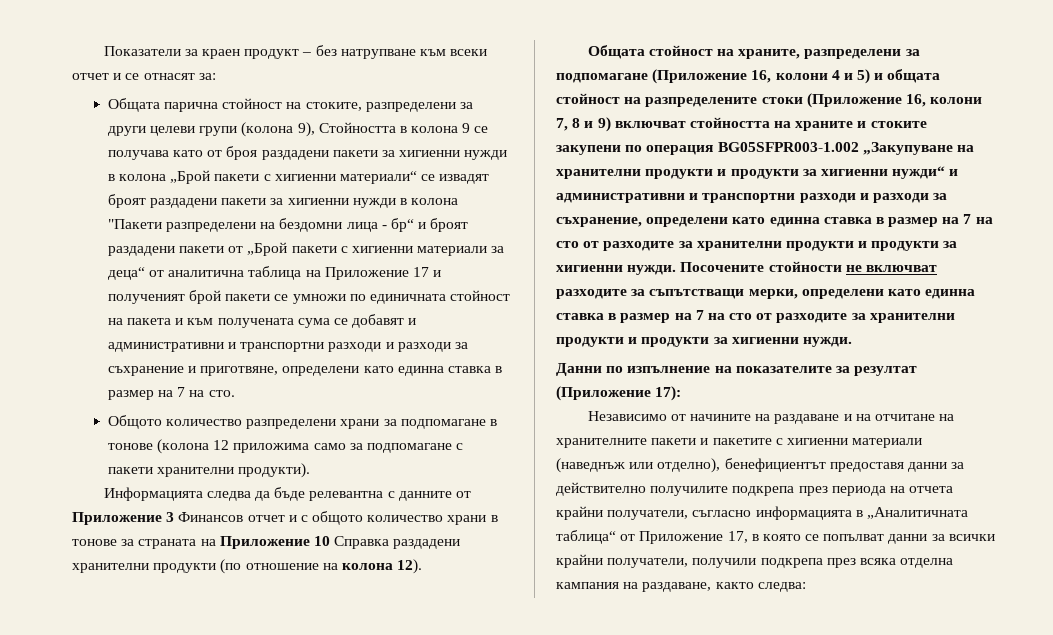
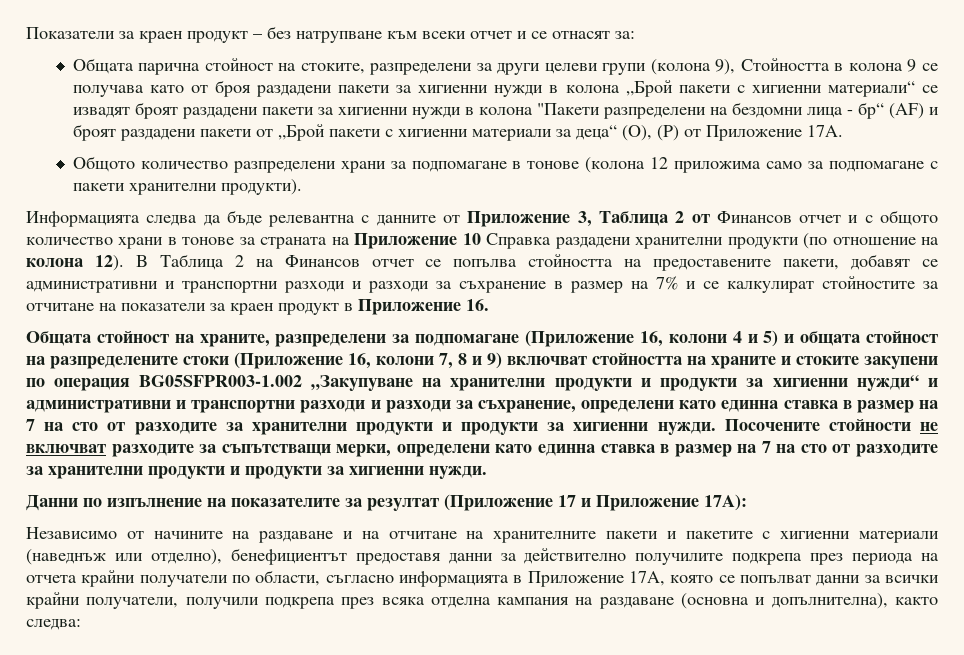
- Общата парична стойност на стоките, разпределени за други целеви групи (колона 9), Стойността в колона 9 се получава като от броя раздадени пакети за хигиенни нужди в колона „Брой пакети с хигиенни материали“ се извадят броят раздадени пакети за хигиенни нужди в колона "Пакети разпределени на бездомни лица - бр“ и броят раздадени пакети от „Брой пакети с хигиенни материали за деца“ от аналитична таблица на Приложение 17 и полученият брой пакети се умножи по единичната стойност на пакета и към получената сума се добавят и административни и транспортни разходи и разходи за съхранение и приготвяне, определени като единна ставка в размер на 7 на сто.
+ Общата парична стойност на стоките, разпределени за други целеви групи (колона 9), Стойността в колона 9 се получава като от броя раздадени пакети за хигиенни нужди в колона „Брой пакети с хигиенни материали“ се извадят броят раздадени пакети за хигиенни нужди в колона "Пакети разпределени на бездомни лица - бр“ (AF) и броят раздадени пакети от „Брой пакети с хигиенни материали за деца“ (O), (P) от Приложение 17А.
- Информацията следва да бъде релевантна с данните от Приложение 3 Финансов отчет и с общото количество храни в тонове за страната на Приложение 10 Справка раздадени хранителни продукти (по отношение на колона 12).
+ Информацията следва да бъде релевантна с данните от Приложение 3, Таблица 2 от Финансов отчет и с общото количество храни в тонове за страната на Приложение 10 Справка раздадени хранителни продукти (по отношение на колона 12). В Таблица 2 на Финансов отчет се попълва стойността на предоставените пакети, добавят се административни и транспортни разходи и разходи за съхранение в размер на 7% и се калкулират стойностите за отчитане на показатели за краен продукт в Приложение 16.
- Данни по изпълнение на показателите за резултат (Приложение 17):
+ Данни по изпълнение на показателите за резултат (Приложение 17 и Приложение 17А):
- Независимо от начините на раздаване и на отчитане на хранителните пакети и пакетите с хигиенни материали (наведнъж или отделно), бенефициентът предоставя данни за действително получилите подкрепа през периода на отчета крайни получатели, съгласно информацията в „Аналитичната таблица“ от Приложение 17, в която се попълват данни за всички крайни получатели, получили подкрепа през всяка отделна кампания на раздаване, както следва:
+ Независимо от начините на раздаване и на отчитане на хранителните пакети и пакетите с хигиенни материали (наведнъж или отделно), бенефициентът предоставя данни за действително получилите подкрепа през периода на отчета крайни получатели по области, съгласно информацията в Приложение 17А, която се попълват данни за всички крайни получатели, получили подкрепа през всяка отделна кампания на раздаване (основна и допълнителна), както следва:

